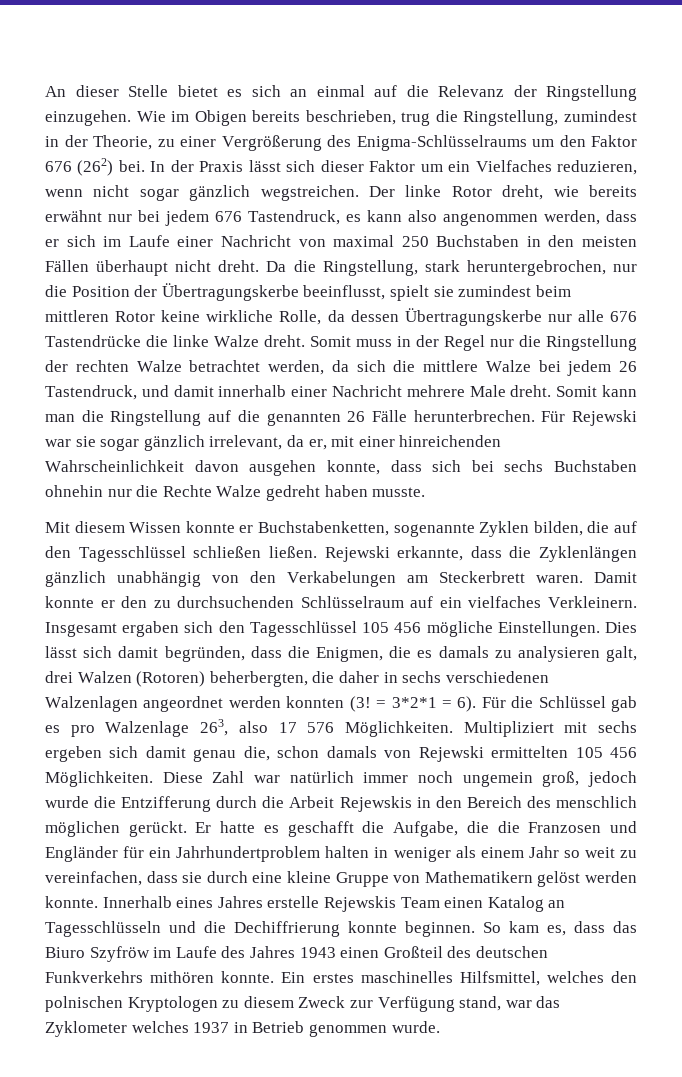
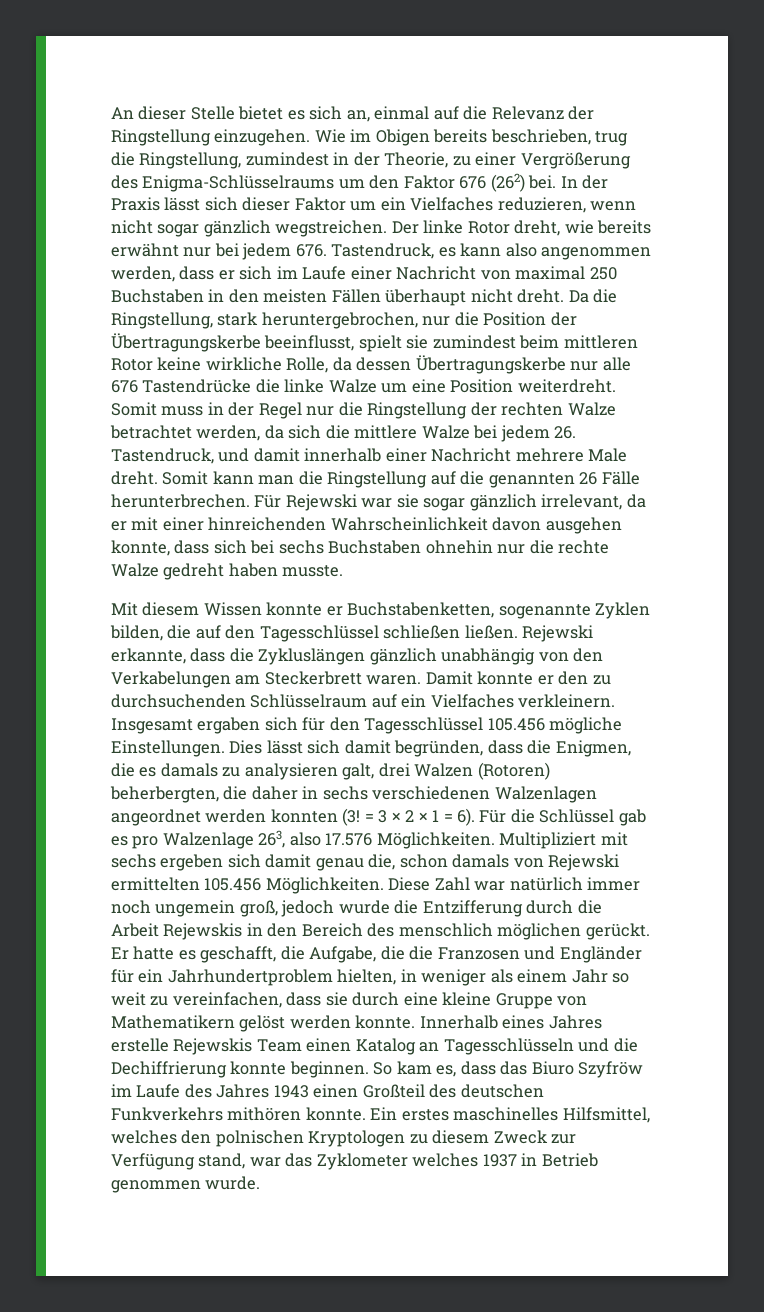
- An dieser Stelle bietet es sich an einmal auf die Relevanz der Ringstellung einzugehen.
+ An dieser Stelle bietet es sich an, einmal auf die Relevanz der Ringstellung einzugehen.
- Der linke Rotor dreht, wie bereits erwähnt nur bei jedem 676 Tastendruck, es kann also angenommen werden, dass er sich im Laufe einer Nachricht von maximal 250 Buchstaben in den meisten Fällen überhaupt nicht dreht.
+ Der linke Rotor dreht, wie bereits erwähnt nur bei jedem 676. Tastendruck, es kann also angenommen werden, dass er sich im Laufe einer Nachricht von maximal 250 Buchstaben in den meisten Fällen überhaupt nicht dreht.
- Da die Ringstellung, stark heruntergebrochen, nur die Position der Übertragungskerbe beeinflusst, spielt sie zumindest beim mittleren Rotor keine wirkliche Rolle, da dessen Übertragungskerbe nur alle 676 Tastendrücke die linke Walze dreht.
+ Da die Ringstellung, stark heruntergebrochen, nur die Position der Übertragungskerbe beeinflusst, spielt sie zumindest beim mittleren Rotor keine wirkliche Rolle, da dessen Übertragungskerbe nur alle 676 Tastendrücke die linke Walze um eine Position weiterdreht.
- Somit muss in der Regel nur die Ringstellung der rechten Walze betrachtet werden, da sich die mittlere Walze bei jedem 26 Tastendruck, und damit innerhalb einer Nachricht mehrere Male dreht.
+ Somit muss in der Regel nur die Ringstellung der rechten Walze betrachtet werden, da sich die mittlere Walze bei jedem 26. Tastendruck, und damit innerhalb einer Nachricht mehrere Male dreht.
- Für Rejewski war sie sogar gänzlich irrelevant, da er, mit einer hinreichenden Wahrscheinlichkeit davon ausgehen konnte, dass sich bei sechs Buchstaben ohnehin nur die Rechte Walze gedreht haben musste.
+ Für Rejewski war sie sogar gänzlich irrelevant, da er mit einer hinreichenden Wahrscheinlichkeit davon ausgehen konnte, dass sich bei sechs Buchstaben ohnehin nur die rechte Walze gedreht haben musste.
- Rejewski erkannte, dass die Zyklenlängen gänzlich unabhängig von den Verkabelungen am Steckerbrett waren.
+ Rejewski erkannte, dass die Zykluslängen gänzlich unabhängig von den Verkabelungen am Steckerbrett waren.
- Damit konnte er den zu durchsuchenden Schlüsselraum auf ein vielfaches Verkleinern.
+ Damit konnte er den zu durchsuchenden Schlüsselraum auf ein Vielfaches verkleinern.
- Insgesamt ergaben sich den Tagesschlüssel 105 456 mögliche Einstellungen.
+ Insgesamt ergaben sich für den Tagesschlüssel 105.456 mögliche Einstellungen.
- = 3*2*1 = 6).
+ = 3 × 2 × 1 = 6).
- Für die Schlüssel gab es pro Walzenlage 263, also 17 576 Möglichkeiten.
+ Für die Schlüssel gab es pro Walzenlage 263, also 17.576 Möglichkeiten.
- Multipliziert mit sechs ergeben sich damit genau die, schon damals von Rejewski ermittelten 105 456 Möglichkeiten.
+ Multipliziert mit sechs ergeben sich damit genau die, schon damals von Rejewski ermittelten 105.456 Möglichkeiten.
- Er hatte es geschafft die Aufgabe, die die Franzosen und Engländer für ein Jahrhundertproblem halten in weniger als einem Jahr so weit zu vereinfachen, dass sie durch eine kleine Gruppe von Mathematikern gelöst werden konnte.
+ Er hatte es geschafft, die Aufgabe, die die Franzosen und Engländer für ein Jahrhundertproblem hielten, in weniger als einem Jahr so weit zu vereinfachen, dass sie durch eine kleine Gruppe von Mathematikern gelöst werden konnte.

